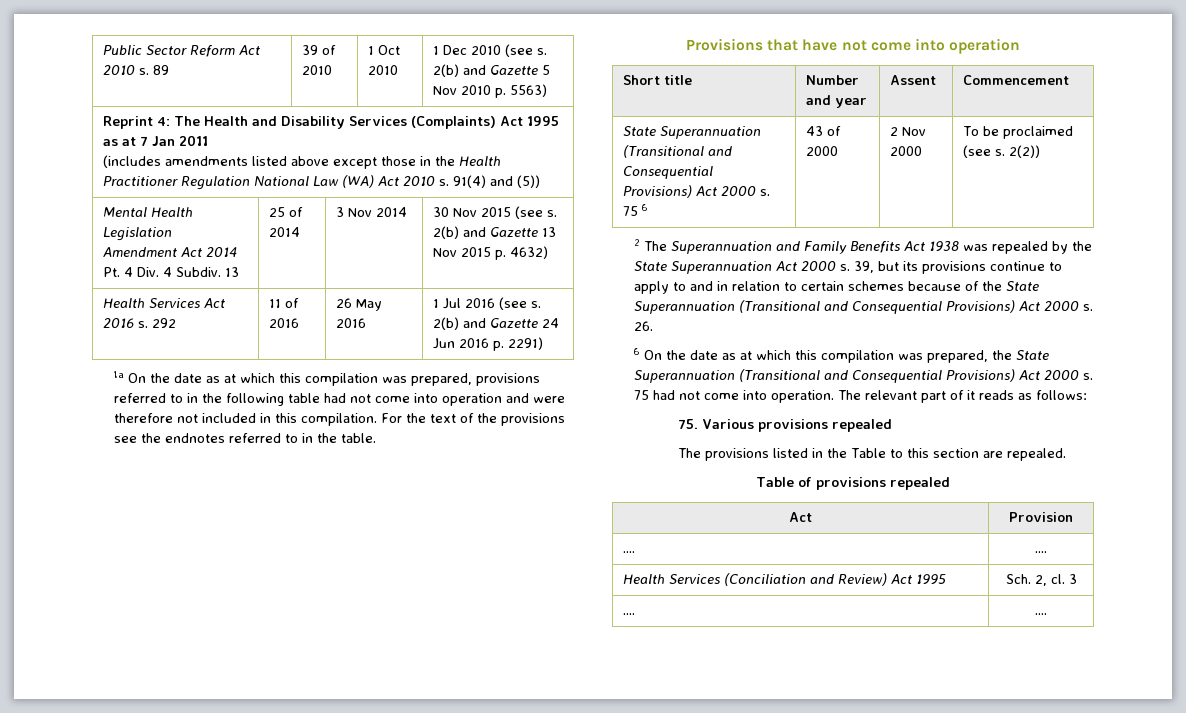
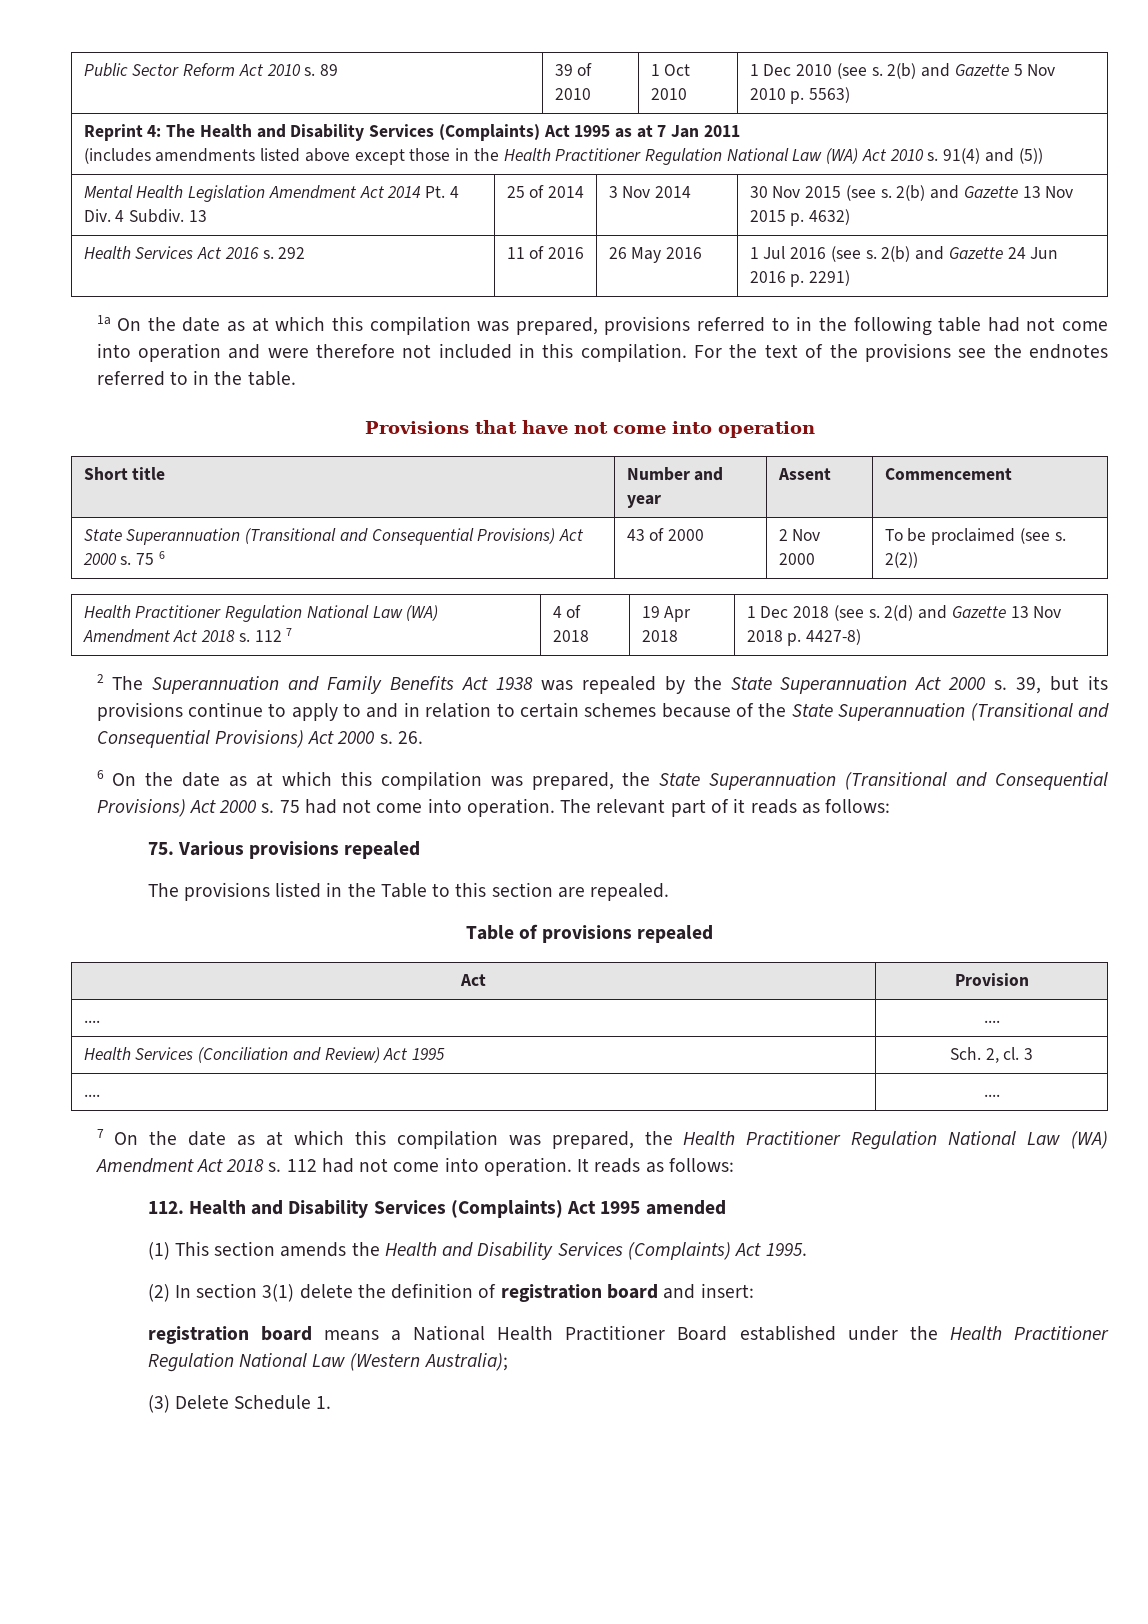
+ Health Practitioner Regulation National Law (WA) Amendment Act 2018 s. 112 7 | 4 of 2018 | 19 Apr 2018 | 1 Dec 2018 (see s. 2(d) and Gazette 13 Nov 2018 p. 4427-8)
+ 7 On the date as at which this compilation was prepared, the Health Practitioner Regulation National Law (WA) Amendment Act 2018 s. 112 had not come into operation. It reads as follows:
+ 112. Health and Disability Services (Complaints) Act 1995 amended
+ (1) This section amends the Health and Disability Services (Complaints) Act 1995.
+ (2) In section 3(1) delete the definition of registration board and insert:
+ registration board means a National Health Practitioner Board established under the Health Practitioner Regulation National Law (Western Australia);
+ (3) Delete Schedule 1.

